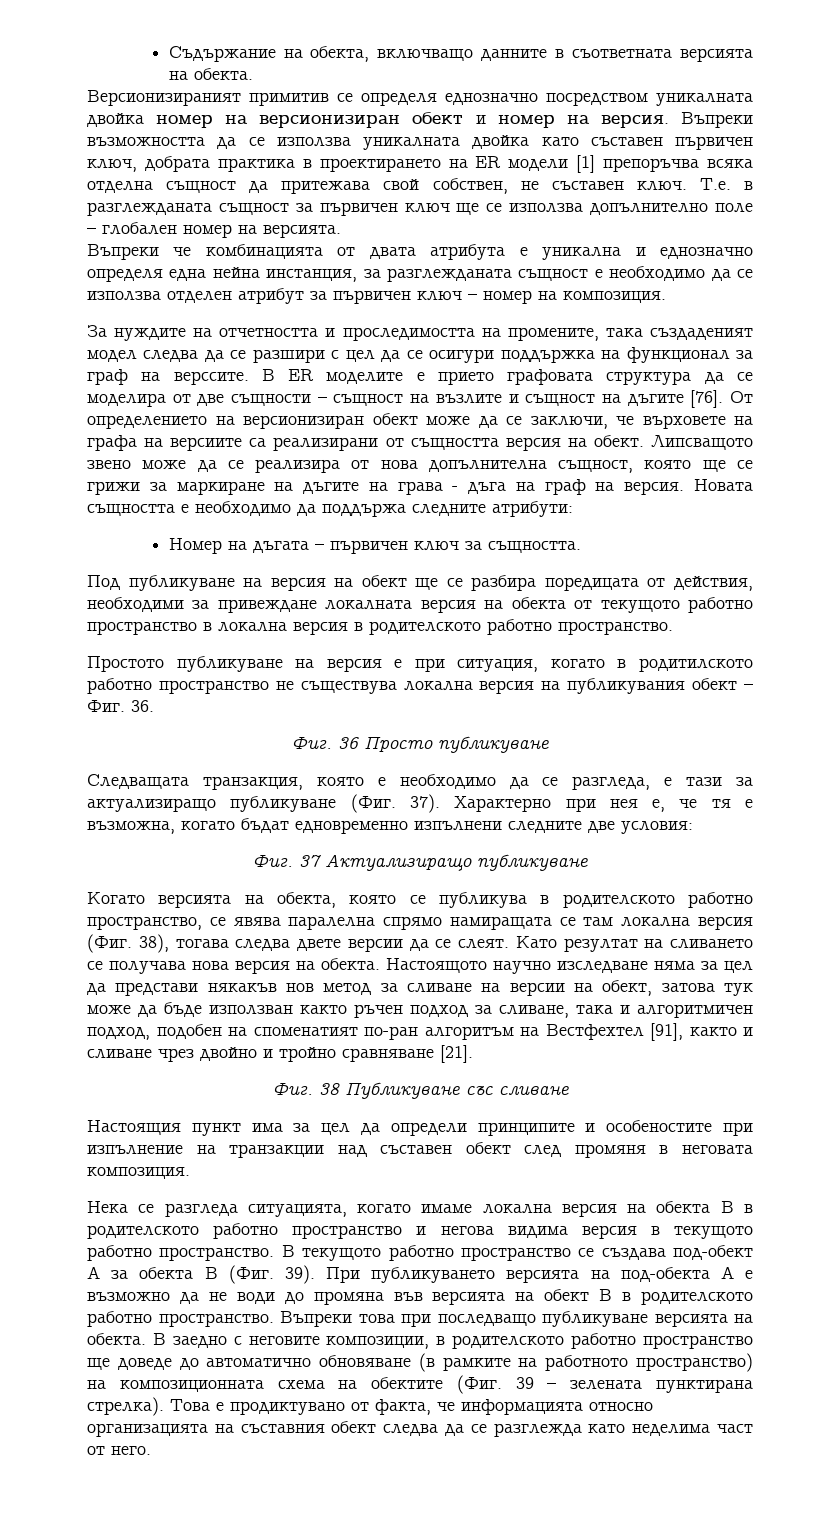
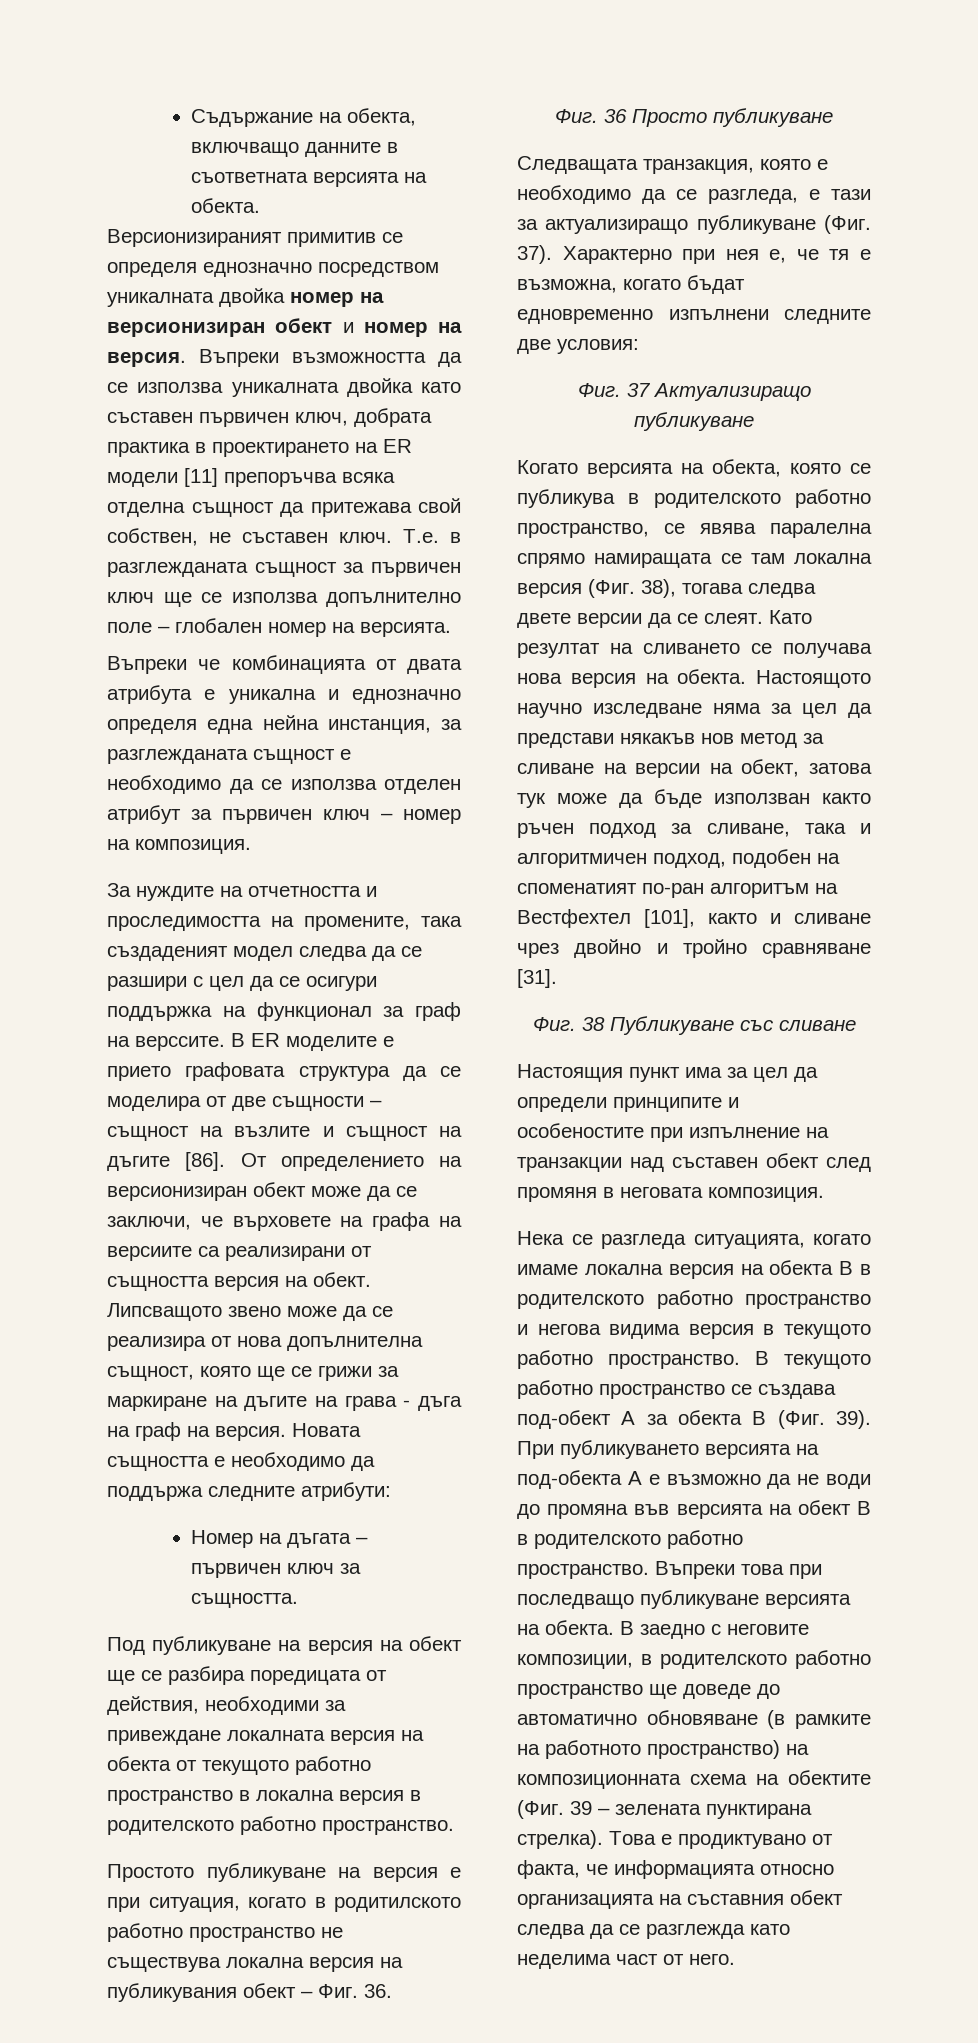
- Въпреки възможността да се използва уникалната двойка като съставен първичен ключ, добрата практика в проектирането на ER модели [1] препоръчва всяка отделна същност да притежава свой собствен, не съставен ключ.
+ Въпреки възможността да се използва уникалната двойка като съставен първичен ключ, добрата практика в проектирането на ER модели [11] препоръчва всяка отделна същност да притежава свой собствен, не съставен ключ.
- В ER моделите е прието графовата структура да се моделира от две същности – същност на възлите и същност на дъгите [76].
+ В ER моделите е прието графовата структура да се моделира от две същности – същност на възлите и същност на дъгите [86].
- Настоящото научно изследване няма за цел да представи някакъв нов метод за сливане на версии на обект, затова тук може да бъде използван както ръчен подход за сливане, така и алгоритмичен подход, подобен на споменатият по-ран алгоритъм на Вестфехтел [91], както и сливане чрез двойно и тройно сравняване [21].
+ Настоящото научно изследване няма за цел да представи някакъв нов метод за сливане на версии на обект, затова тук може да бъде използван както ръчен подход за сливане, така и алгоритмичен подход, подобен на споменатият по-ран алгоритъм на Вестфехтел [101], както и сливане чрез двойно и тройно сравняване [31].

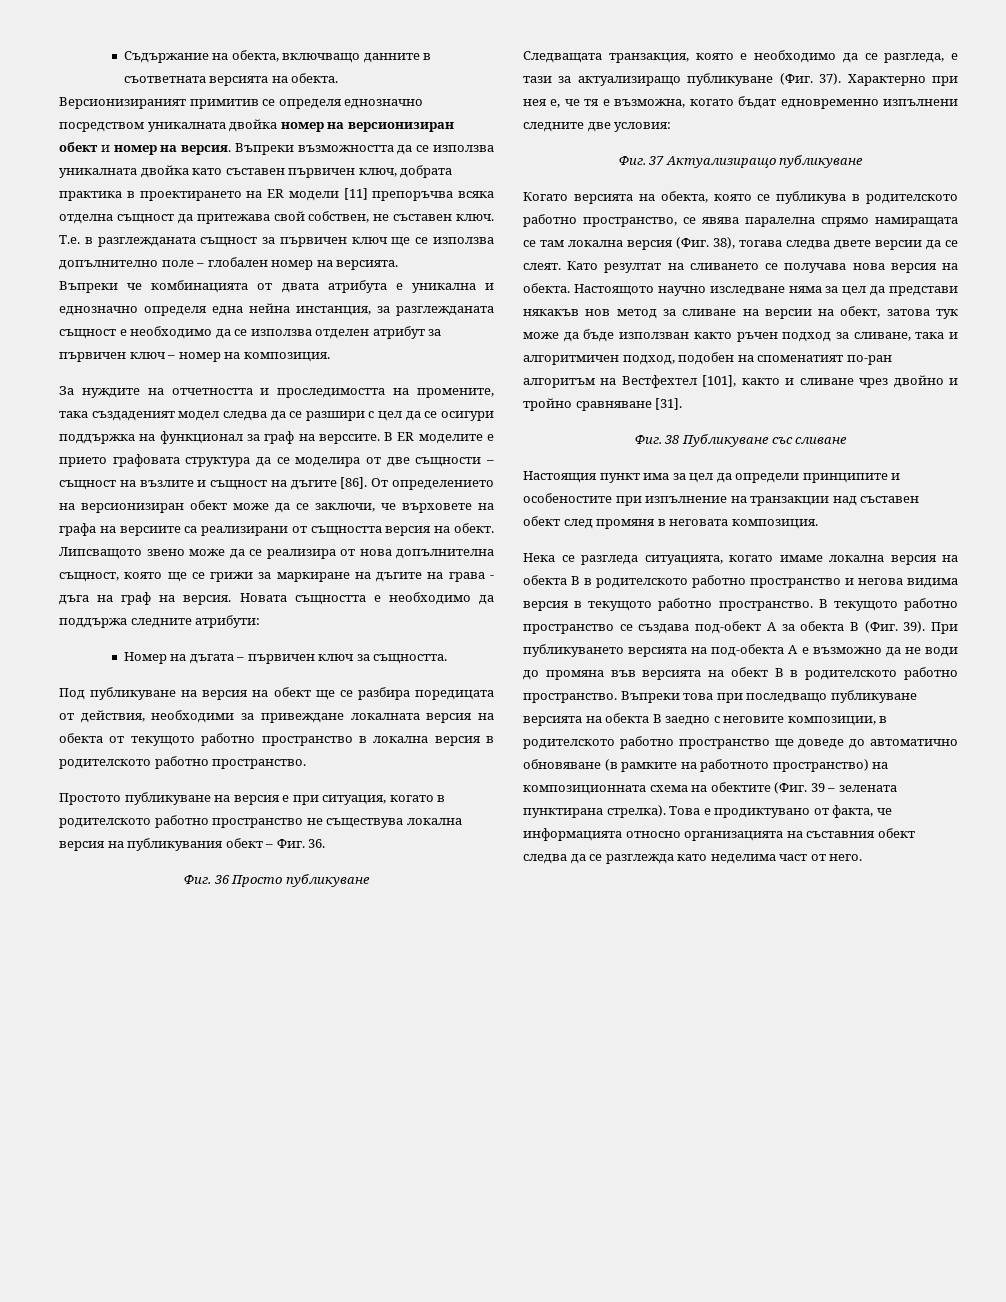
- Простото публикуване на версия е при ситуация, когато в родитилското работно пространство не съществува локална версия на публикувания обект – Фиг. 36.
+ Простото публикуване на версия е при ситуация, когато в родителското работно пространство не съществува локална версия на публикувания обект – Фиг. 36.
- Въпреки това при последващо публикуване версията на обекта. В заедно с неговите композиции, в родителското работно пространство ще доведе до автоматично обновяване (в рамките на работното пространство) на композиционната схема на обектите (Фиг. 39 – зелената пунктирана стрелка).
+ Въпреки това при последващо публикуване версията на обекта В заедно с неговите композиции, в родителското работно пространство ще доведе до автоматично обновяване (в рамките на работното пространство) на композиционната схема на обектите (Фиг. 39 – зелената пунктирана стрелка).

